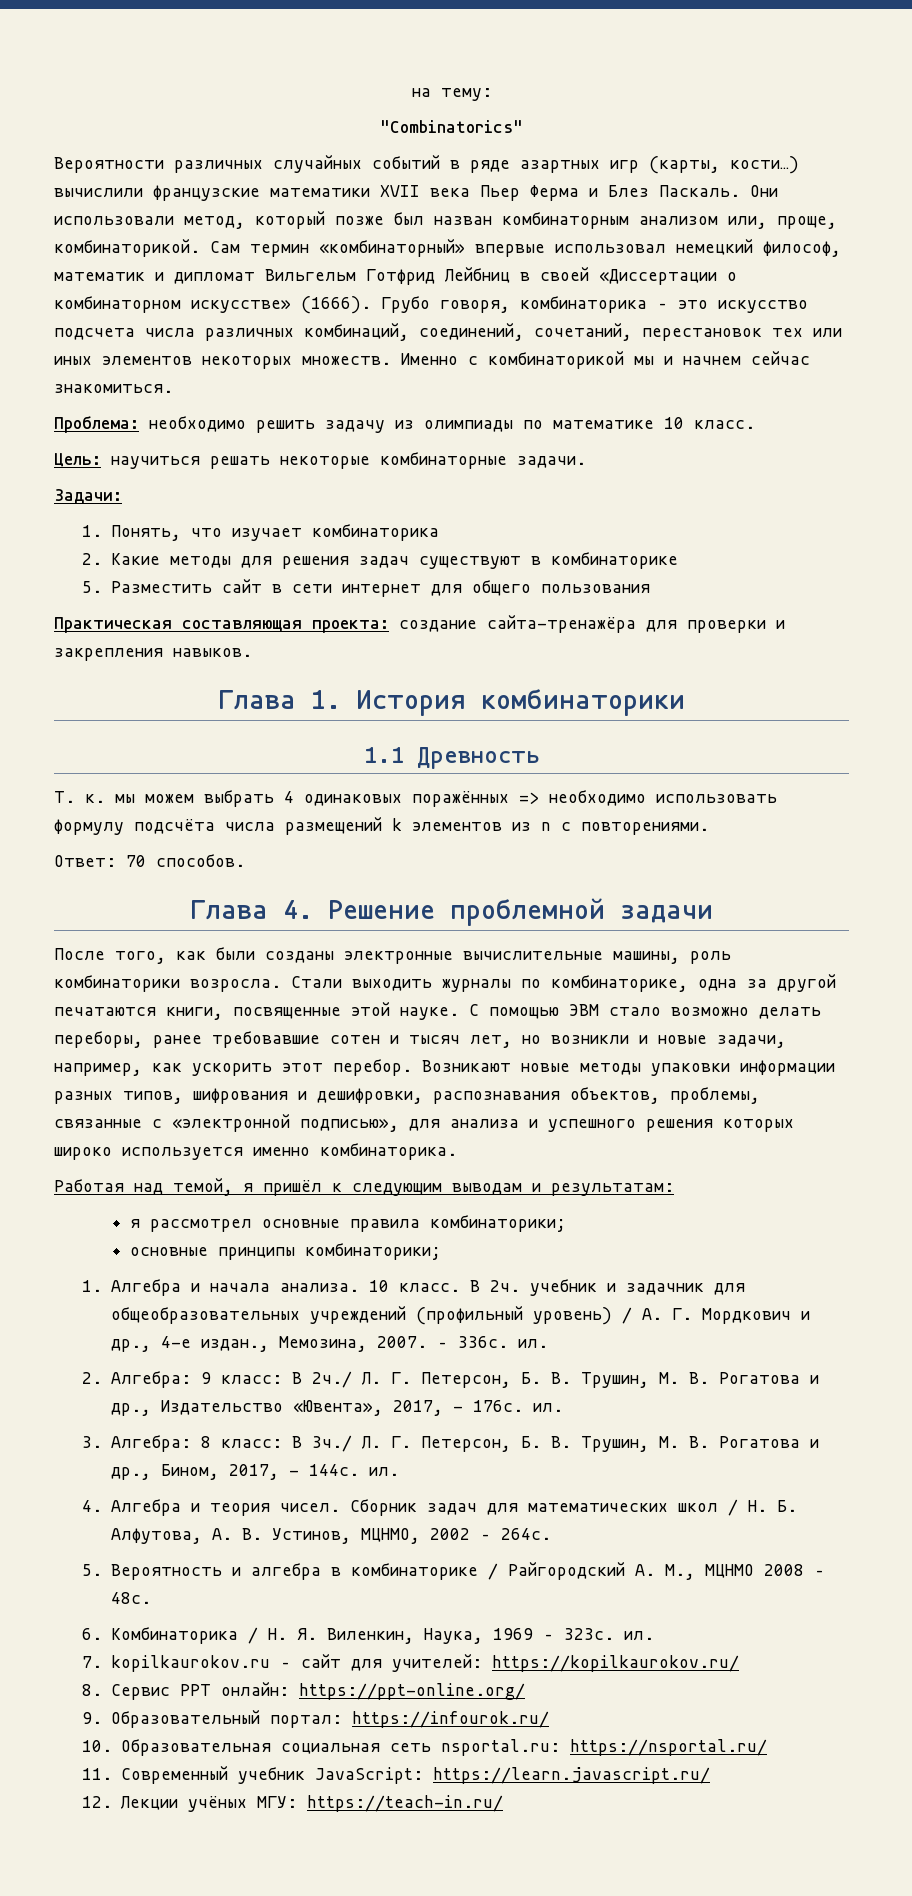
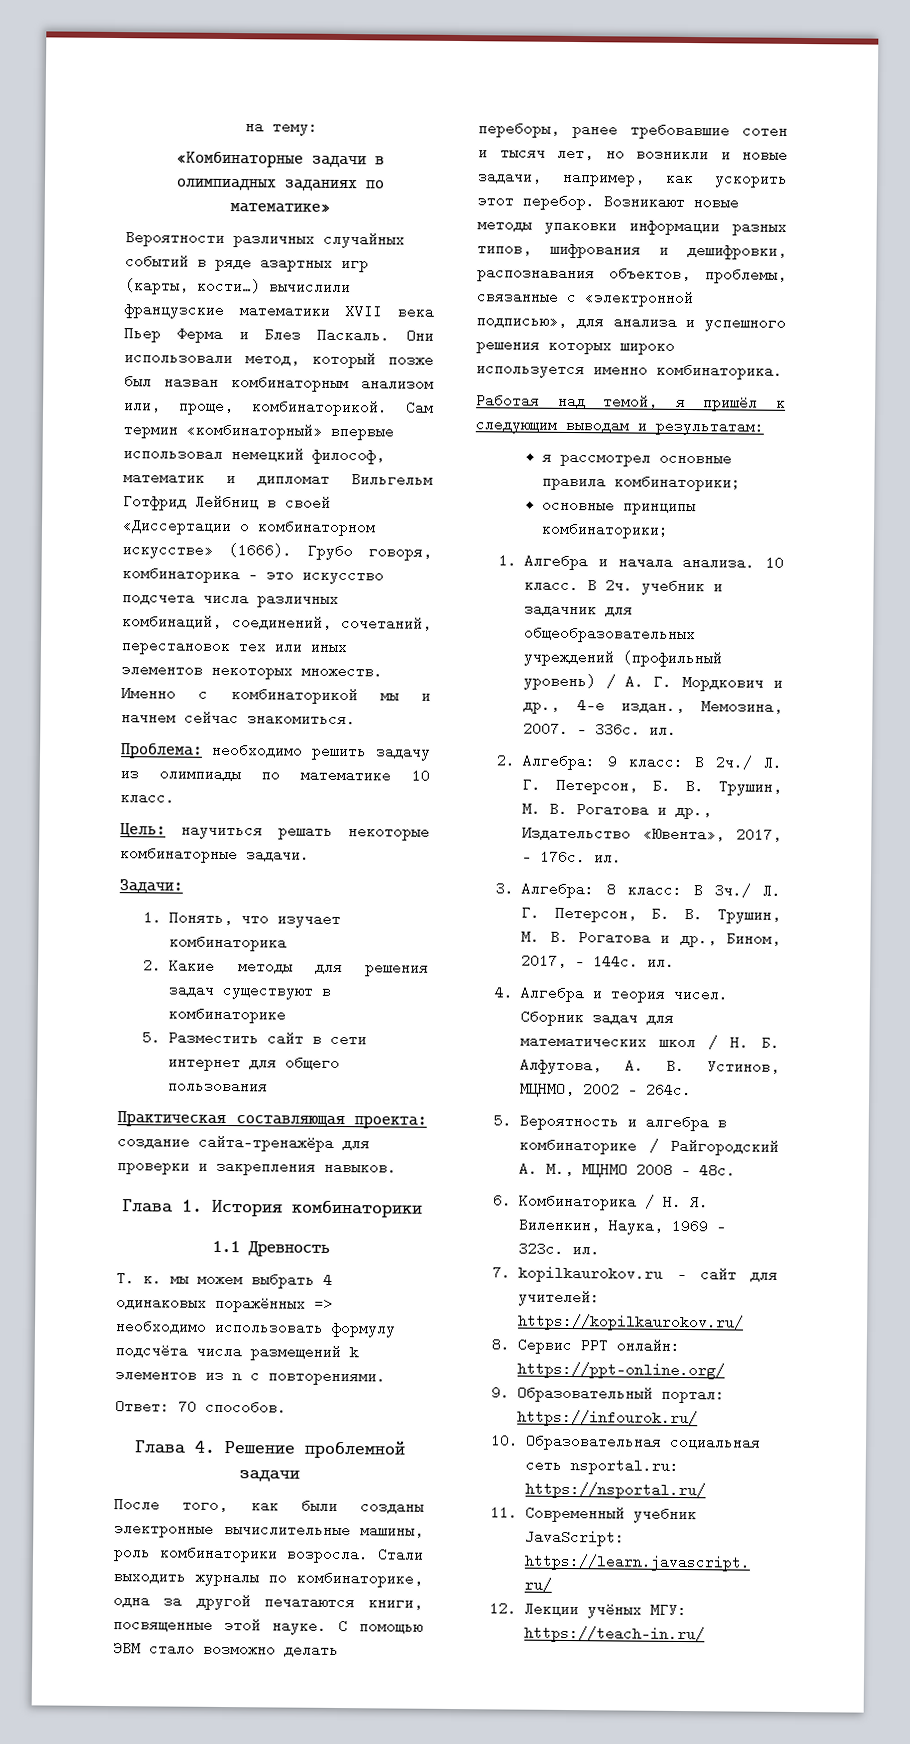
- "Combinatorics"
+ «Комбинаторные задачи в олимпиадных заданиях по математике»

